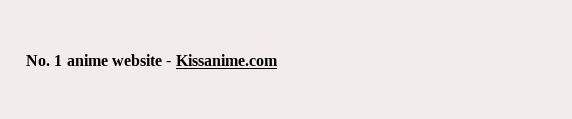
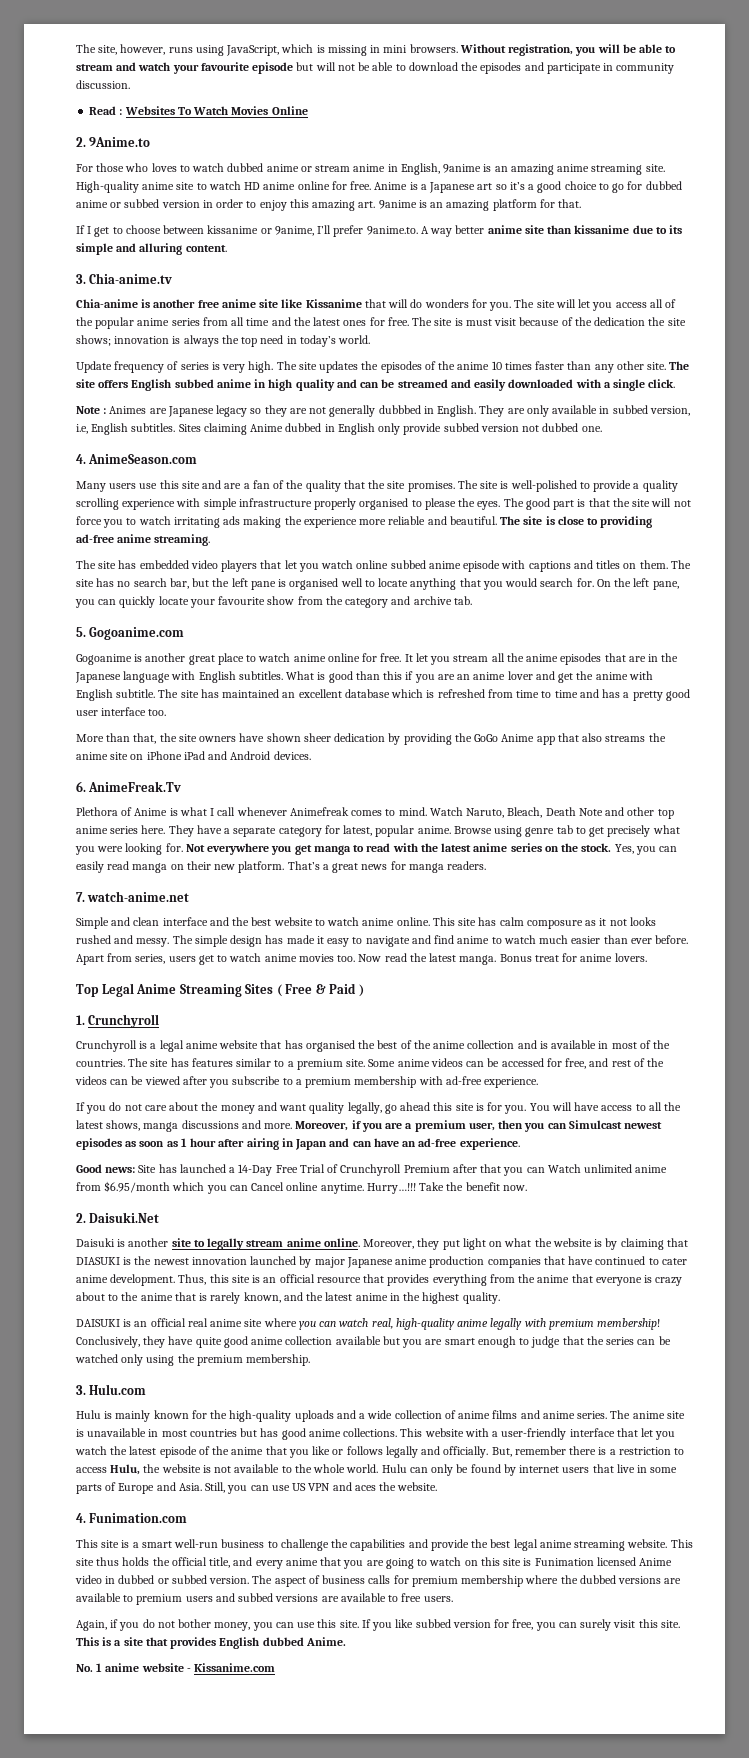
+ The site, however, runs using JavaScript, which is missing in mini browsers. Without registration, you will be able to stream and watch your favourite episode but will not be able to download the episodes and participate in community discussion.
+ Read : Websites To Watch Movies Online
+ 2. 9Anime.to
+ For those who loves to watch dubbed anime or stream anime in English, 9anime is an amazing anime streaming site. High-quality anime site to watch HD anime online for free. Anime is a Japanese art so it’s a good choice to go for dubbed anime or subbed version in order to enjoy this amazing art. 9anime is an amazing platform for that.
+ If I get to choose between kissanime or 9anime, I’ll prefer 9anime.to. A way better anime site than kissanime due to its simple and alluring content.
+ 3. Chia-anime.tv
+ Chia-anime is another free anime site like Kissanime that will do wonders for you. The site will let you access all of the popular anime series from all time and the latest ones for free. The site is must visit because of the dedication the site shows; innovation is always the top need in today’s world.
+ Update frequency of series is very high. The site updates the episodes of the anime 10 times faster than any other site. The site offers English subbed anime in high quality and can be streamed and easily downloaded with a single click.
+ Note : Animes are Japanese legacy so they are not generally dubbbed in English. They are only available in subbed version, i.e, English subtitles. Sites claiming Anime dubbed in English only provide subbed version not dubbed one.
+ 4. AnimeSeason.com
+ Many users use this site and are a fan of the quality that the site promises. The site is well-polished to provide a quality scrolling experience with simple infrastructure properly organised to please the eyes. The good part is that the site will not force you to watch irritating ads making the experience more reliable and beautiful. The site is close to providing ad-free anime streaming.
+ The site has embedded video players that let you watch online subbed anime episode with captions and titles on them. The site has no search bar, but the left pane is organised well to locate anything that you would search for. On the left pane, you can quickly locate your favourite show from the category and archive tab.
+ 5. Gogoanime.com
+ Gogoanime is another great place to watch anime online for free. It let you stream all the anime episodes that are in the Japanese language with English subtitles. What is good than this if you are an anime lover and get the anime with English subtitle. The site has maintained an excellent database which is refreshed from time to time and has a pretty good user interface too.
+ More than that, the site owners have shown sheer dedication by providing the GoGo Anime app that also streams the anime site on iPhone iPad and Android devices.
+ 6. AnimeFreak.Tv
+ Plethora of Anime is what I call whenever Animefreak comes to mind. Watch Naruto, Bleach, Death Note and other top anime series here. They have a separate category for latest, popular anime. Browse using genre tab to get precisely what you were looking for. Not everywhere you get manga to read with the latest anime series on the stock. Yes, you can easily read manga on their new platform. That’s a great news for manga readers.
+ 7. watch-anime.net
+ Simple and clean interface and the best website to watch anime online. This site has calm composure as it not looks rushed and messy. The simple design has made it easy to navigate and find anime to watch much easier than ever before. Apart from series, users get to watch anime movies too. Now read the latest manga. Bonus treat for anime lovers.
+ Top Legal Anime Streaming Sites ( Free & Paid )
+ 1. Crunchyroll
+ Crunchyroll is a legal anime website that has organised the best of the anime collection and is available in most of the countries. The site has features similar to a premium site. Some anime videos can be accessed for free, and rest of the videos can be viewed after you subscribe to a premium membership with ad-free experience.
+ If you do not care about the money and want quality legally, go ahead this site is for you. You will have access to all the latest shows, manga discussions and more. Moreover, if you are a premium user, then you can Simulcast newest episodes as soon as 1 hour after airing in Japan and can have an ad-free experience.
+ Good news: Site has launched a 14-Day Free Trial of Crunchyroll Premium after that you can Watch unlimited anime from $6.95/month which you can Cancel online anytime. Hurry…!!! Take the benefit now.
+ 2. Daisuki.Net
+ Daisuki is another site to legally stream anime online. Moreover, they put light on what the website is by claiming that DIASUKI is the newest innovation launched by major Japanese anime production companies that have continued to cater anime development. Thus, this site is an official resource that provides everything from the anime that everyone is crazy about to the anime that is rarely known, and the latest anime in the highest quality.
+ DAISUKI is an official real anime site where you can watch real, high-quality anime legally with premium membership! Conclusively, they have quite good anime collection available but you are smart enough to judge that the series can be watched only using the premium membership.
+ 3. Hulu.com
+ Hulu is mainly known for the high-quality uploads and a wide collection of anime films and anime series. The anime site is unavailable in most countries but has good anime collections. This website with a user-friendly interface that let you watch the latest episode of the anime that you like or follows legally and officially. But, remember there is a restriction to access Hulu, the website is not available to the whole world. Hulu can only be found by internet users that live in some parts of Europe and Asia. Still, you can use US VPN and aces the website.
+ 4. Funimation.com
+ This site is a smart well-run business to challenge the capabilities and provide the best legal anime streaming website. This site thus holds the official title, and every anime that you are going to watch on this site is Funimation licensed Anime video in dubbed or subbed version. The aspect of business calls for premium membership where the dubbed versions are available to premium users and subbed versions are available to free users.
+ Again, if you do not bother money, you can use this site. If you like subbed version for free, you can surely visit this site. This is a site that provides English dubbed Anime.

